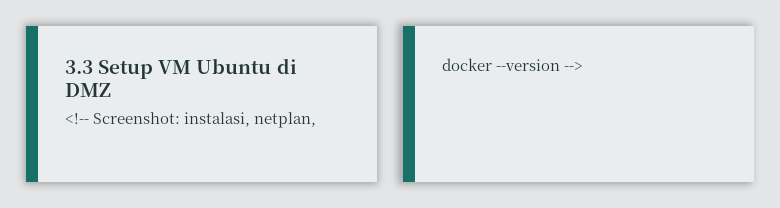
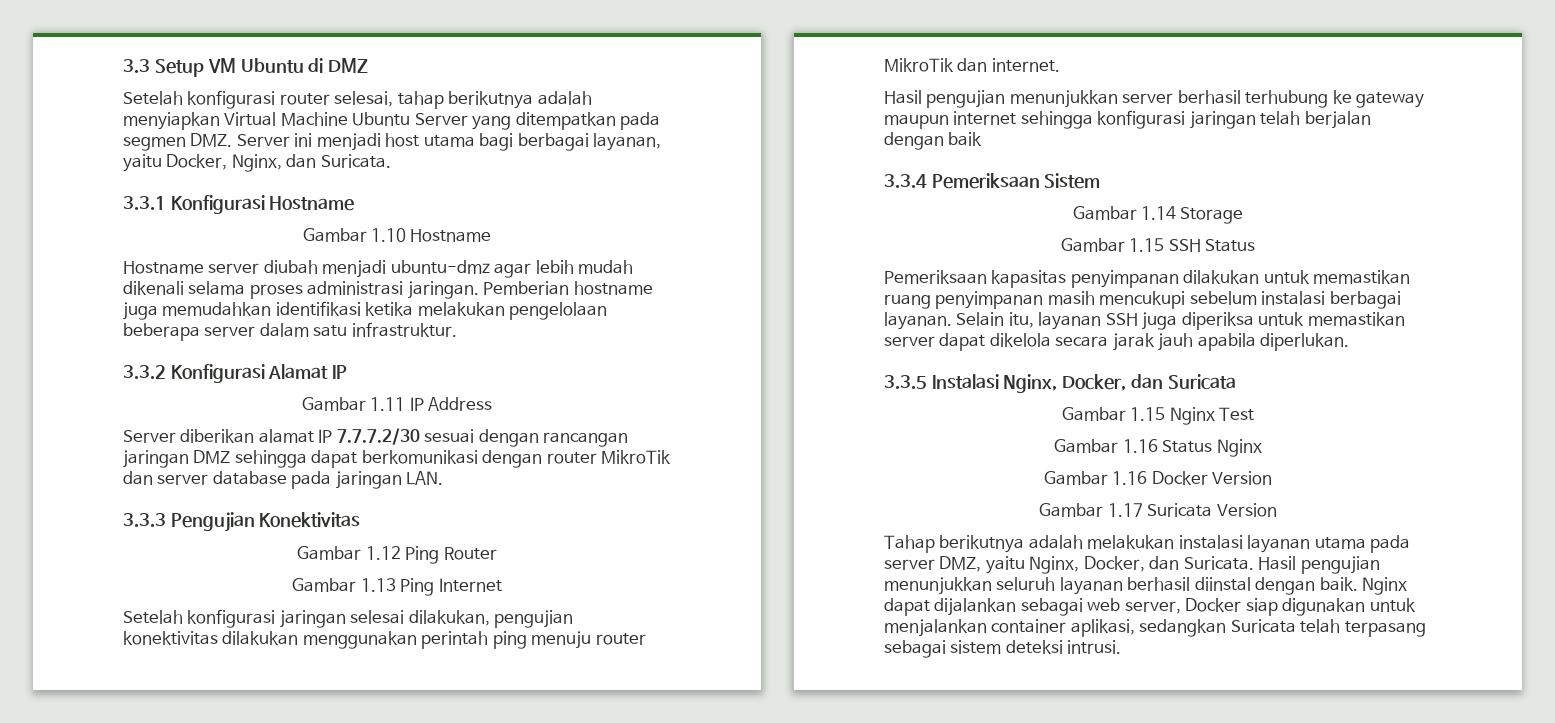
- <!-- Screenshot: instalasi, netplan, docker --version -->
+ Setelah konfigurasi router selesai, tahap berikutnya adalah menyiapkan Virtual Machine Ubuntu Server yang ditempatkan pada segmen DMZ. Server ini menjadi host utama bagi berbagai layanan, yaitu Docker, Nginx, dan Suricata.
+ 3.3.1 Konfigurasi Hostname
+ Gambar 1.10 Hostname
+ Hostname server diubah menjadi ubuntu-dmz agar lebih mudah dikenali selama proses administrasi jaringan. Pemberian hostname juga memudahkan identifikasi ketika melakukan pengelolaan beberapa server dalam satu infrastruktur.
+ 3.3.2 Konfigurasi Alamat IP
+ Gambar 1.11 IP Address
+ Server diberikan alamat IP 7.7.7.2/30 sesuai dengan rancangan jaringan DMZ sehingga dapat berkomunikasi dengan router MikroTik dan server database pada jaringan LAN.
+ 3.3.3 Pengujian Konektivitas
+ Gambar 1.12 Ping Router
+ Gambar 1.13 Ping Internet
+ Setelah konfigurasi jaringan selesai dilakukan, pengujian konektivitas dilakukan menggunakan perintah ping menuju router MikroTik dan internet.
+ Hasil pengujian menunjukkan server berhasil terhubung ke gateway maupun internet sehingga konfigurasi jaringan telah berjalan dengan baik
+ 3.3.4 Pemeriksaan Sistem
+ Gambar 1.14 Storage
+ Gambar 1.15 SSH Status
+ Pemeriksaan kapasitas penyimpanan dilakukan untuk memastikan ruang penyimpanan masih mencukupi sebelum instalasi berbagai layanan. Selain itu, layanan SSH juga diperiksa untuk memastikan server dapat dikelola secara jarak jauh apabila diperlukan.
+ 3.3.5 Instalasi Nginx, Docker, dan Suricata
+ Gambar 1.15 Nginx Test
+ Gambar 1.16 Status Nginx
+ Gambar 1.16 Docker Version
+ Gambar 1.17 Suricata Version
+ Tahap berikutnya adalah melakukan instalasi layanan utama pada server DMZ, yaitu Nginx, Docker, dan Suricata. Hasil pengujian menunjukkan seluruh layanan berhasil diinstal dengan baik. Nginx dapat dijalankan sebagai web server, Docker siap digunakan untuk menjalankan container aplikasi, sedangkan Suricata telah terpasang sebagai sistem deteksi intrusi.

